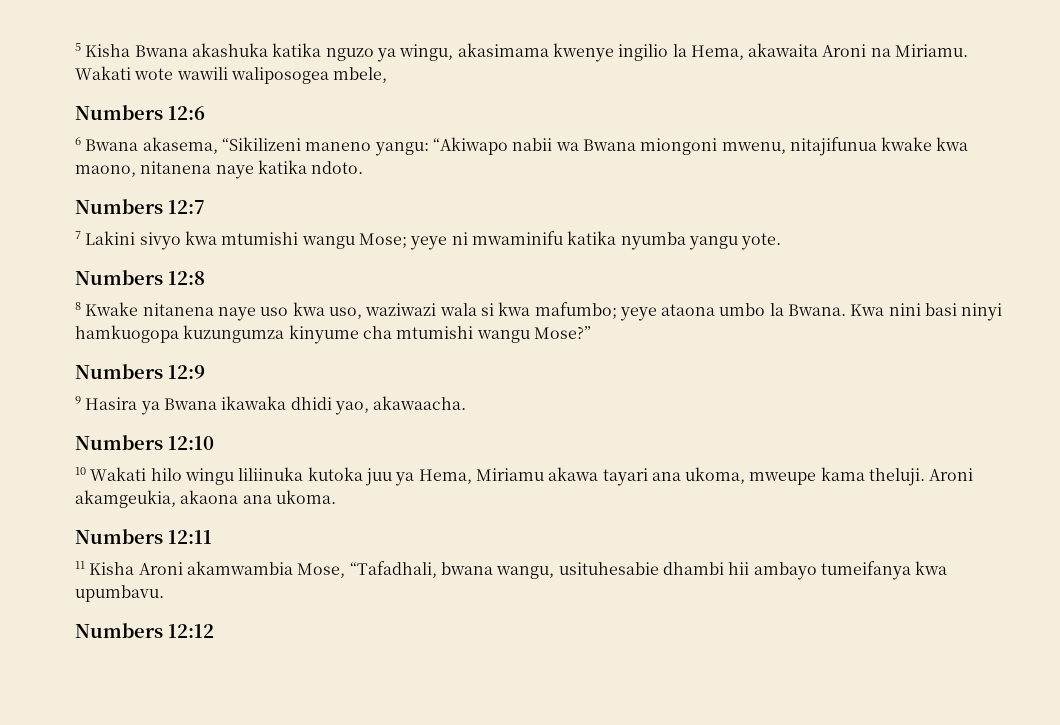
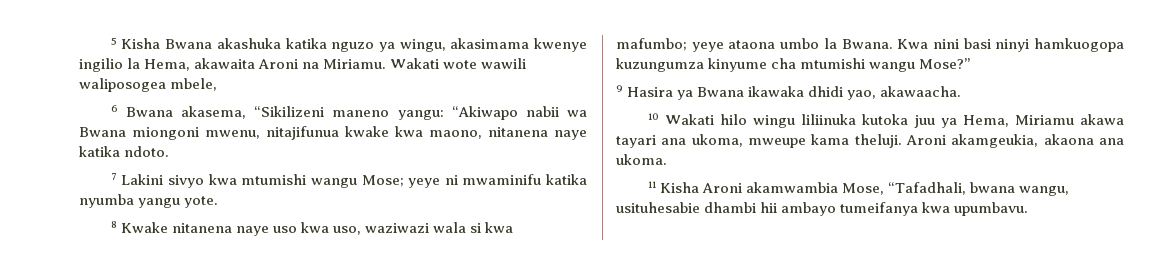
- Numbers 12:6
- Numbers 12:7
- Numbers 12:8
- Numbers 12:9
- Numbers 12:10
- Numbers 12:11
- Numbers 12:12

